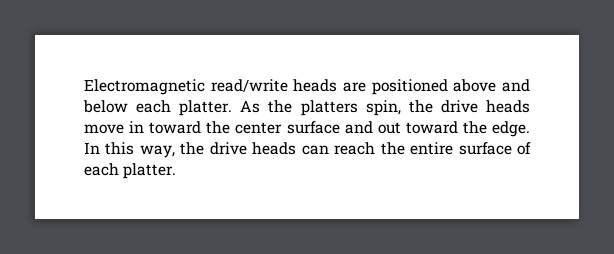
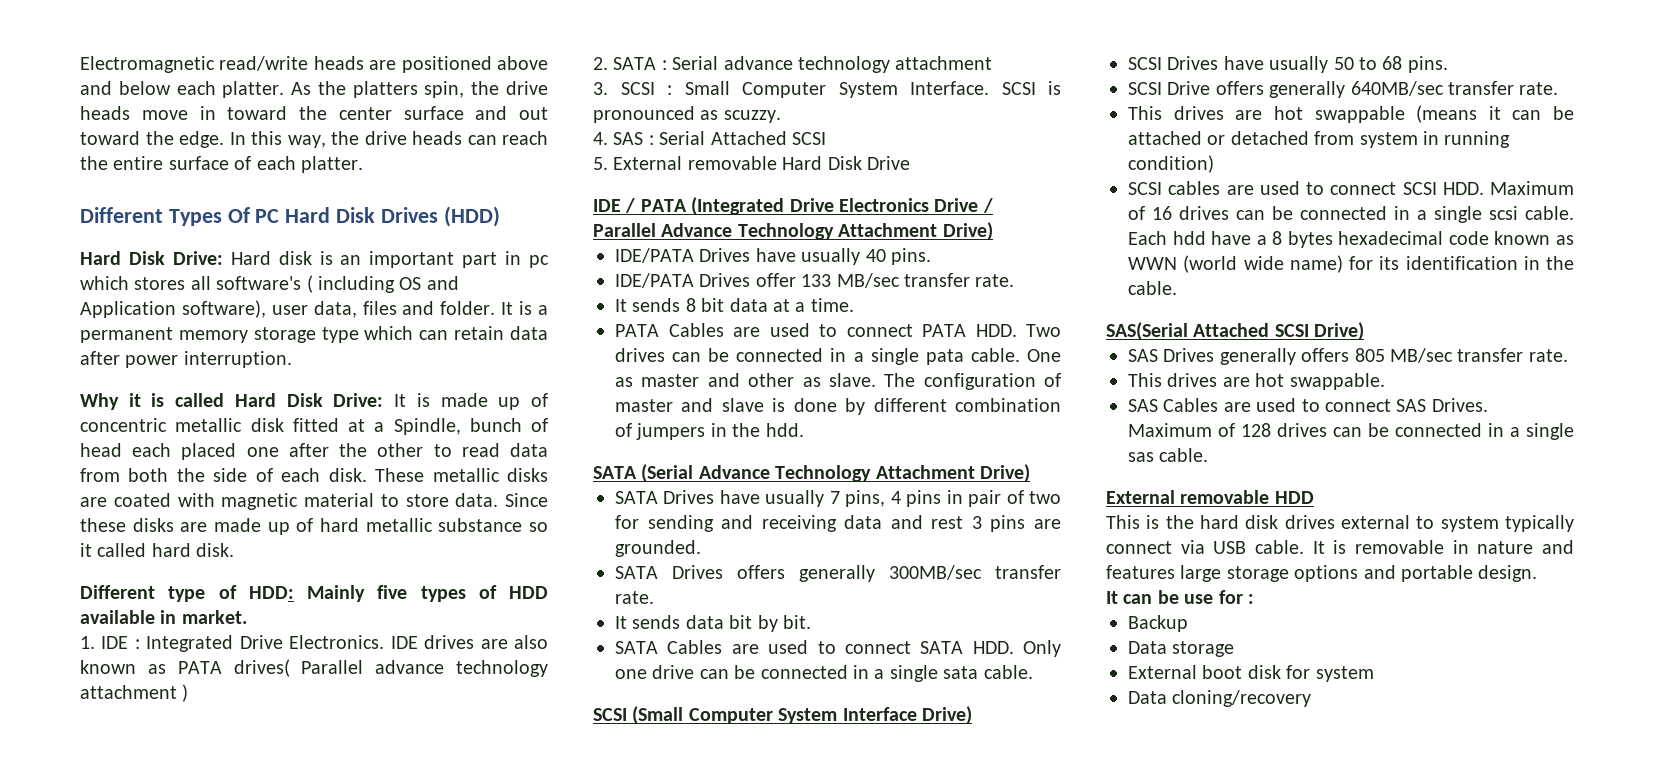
+ Different Types Of PC Hard Disk Drives (HDD)
+ Hard Disk Drive: Hard disk is an important part in pc which stores all software's ( including OS and Application software), user data, files and folder. It is a permanent memory storage type which can retain data after power interruption.
+ Why it is called Hard Disk Drive: It is made up of concentric metallic disk fitted at a Spindle, bunch of head each placed one after the other to read data from both the side of each disk. These metallic disks are coated with magnetic material to store data. Since these disks are made up of hard metallic substance so it called hard disk.
+ Different type of HDD: Mainly five types of HDD available in market.
+ 1. IDE : Integrated Drive Electronics. IDE drives are also known as PATA drives( Parallel advance technology attachment )
+ 2. SATA : Serial advance technology attachment
+ 3. SCSI : Small Computer System Interface. SCSI is pronounced as scuzzy.
+ 4. SAS : Serial Attached SCSI
+ 5. External removable Hard Disk Drive
+ IDE / PATA (Integrated Drive Electronics Drive / Parallel Advance Technology Attachment Drive)
+ IDE/PATA Drives have usually 40 pins.
+ IDE/PATA Drives offer 133 MB/sec transfer rate.
+ It sends 8 bit data at a time.
+ PATA Cables are used to connect PATA HDD. Two drives can be connected in a single pata cable. One as master and other as slave. The configuration of master and slave is done by different combination of jumpers in the hdd.
+ SATA (Serial Advance Technology Attachment Drive)
+ SATA Drives have usually 7 pins, 4 pins in pair of two for sending and receiving data and rest 3 pins are grounded.
+ SATA Drives offers generally 300MB/sec transfer rate.
+ It sends data bit by bit.
+ SATA Cables are used to connect SATA HDD. Only one drive can be connected in a single sata cable.
+ SCSI (Small Computer System Interface Drive)
+ SCSI Drives have usually 50 to 68 pins.
+ SCSI Drive offers generally 640MB/sec transfer rate.
+ This drives are hot swappable (means it can be attached or detached from system in running condition)
+ SCSI cables are used to connect SCSI HDD. Maximum of 16 drives can be connected in a single scsi cable. Each hdd have a 8 bytes hexadecimal code known as WWN (world wide name) for its identification in the cable.
+ SAS(Serial Attached SCSI Drive)
+ SAS Drives generally offers 805 MB/sec transfer rate.
+ This drives are hot swappable.
+ SAS Cables are used to connect SAS Drives. Maximum of 128 drives can be connected in a single sas cable.
+ External removable HDD
+ This is the hard disk drives external to system typically connect via USB cable. It is removable in nature and features large storage options and portable design.
+ It can be use for :
+ Backup
+ Data storage
+ External boot disk for system
+ Data cloning/recovery

